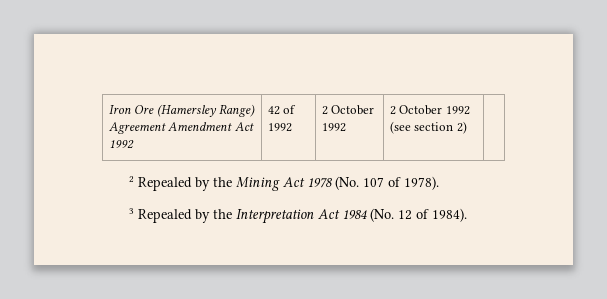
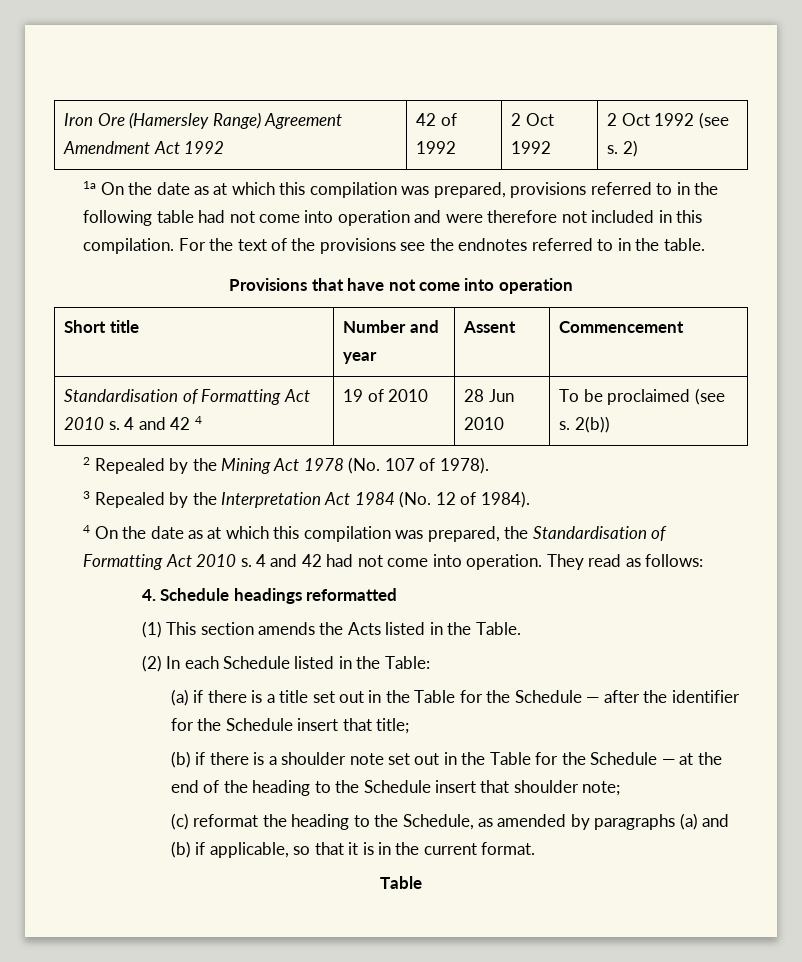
- Iron Ore (Hamersley Range) Agreement Amendment Act 1992 | 42 of 1992 | 2 October 1992 | 2 October 1992 (see section 2) |
+ Iron Ore (Hamersley Range) Agreement Amendment Act 1992 | 42 of 1992 | 2 Oct 1992 | 2 Oct 1992 (see s. 2)
+ 1a On the date as at which this compilation was prepared, provisions referred to in the following table had not come into operation and were therefore not included in this compilation. For the text of the provisions see the endnotes referred to in the table.
+ Provisions that have not come into operation
+ Short title | Number and year | Assent | Commencement
+ Standardisation of Formatting Act 2010 s. 4 and 42 4 | 19 of 2010 | 28 Jun 2010 | To be proclaimed (see s. 2(b))
+ 4 On the date as at which this compilation was prepared, the Standardisation of Formatting Act 2010 s. 4 and 42 had not come into operation. They read as follows:
+ 4. Schedule headings reformatted
+ (1) This section amends the Acts listed in the Table.
+ (2) In each Schedule listed in the Table:
+ (a) if there is a title set out in the Table for the Schedule — after the identifier for the Schedule insert that title;
+ (b) if there is a shoulder note set out in the Table for the Schedule — at the end of the heading to the Schedule insert that shoulder note;
+ (c) reformat the heading to the Schedule, as amended by paragraphs (a) and (b) if applicable, so that it is in the current format.
+ Table

